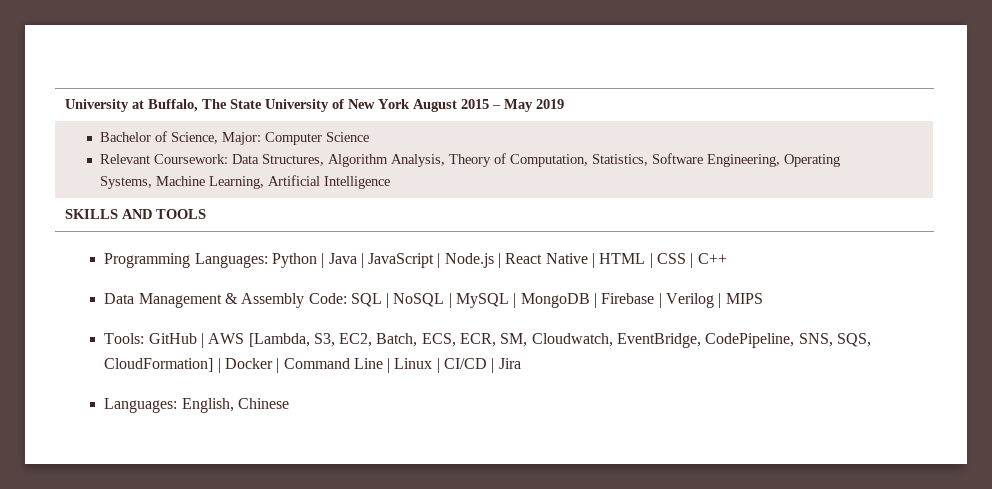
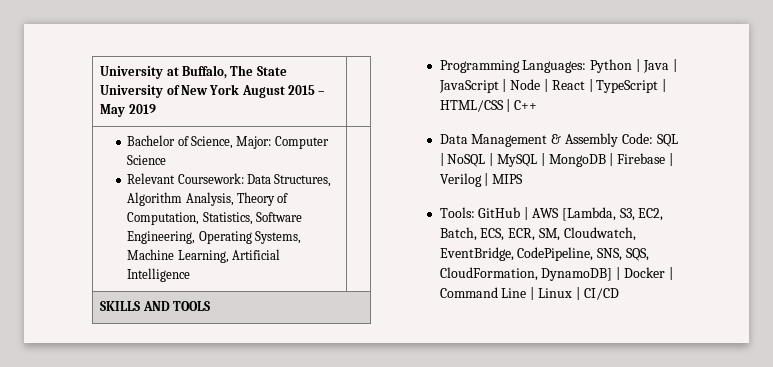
- Programming Languages: Python | Java | JavaScript | Node.js | React Native | HTML | CSS | C++
+ Programming Languages: Python | Java | JavaScript | Node | React | TypeScript | HTML/CSS | C++
- Tools: GitHub | AWS [Lambda, S3, EC2, Batch, ECS, ECR, SM, Cloudwatch, EventBridge, CodePipeline, SNS, SQS, CloudFormation] | Docker | Command Line | Linux | CI/CD | Jira
- Languages: English, Chinese
+ Tools: GitHub | AWS [Lambda, S3, EC2, Batch, ECS, ECR, SM, Cloudwatch, EventBridge, CodePipeline, SNS, SQS, CloudFormation, DynamoDB] | Docker | Command Line | Linux | CI/CD

